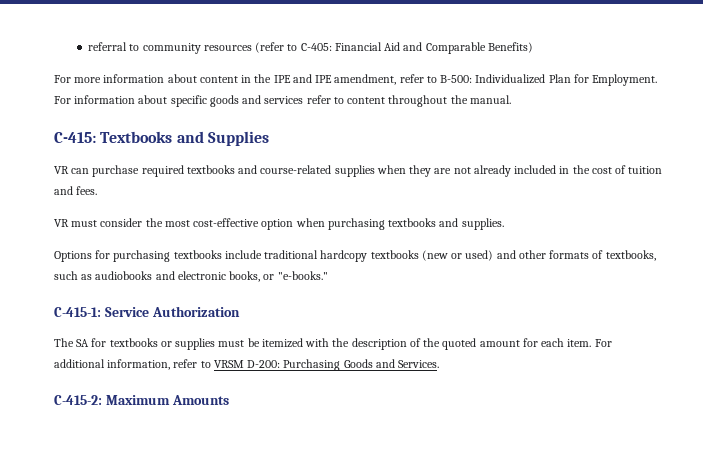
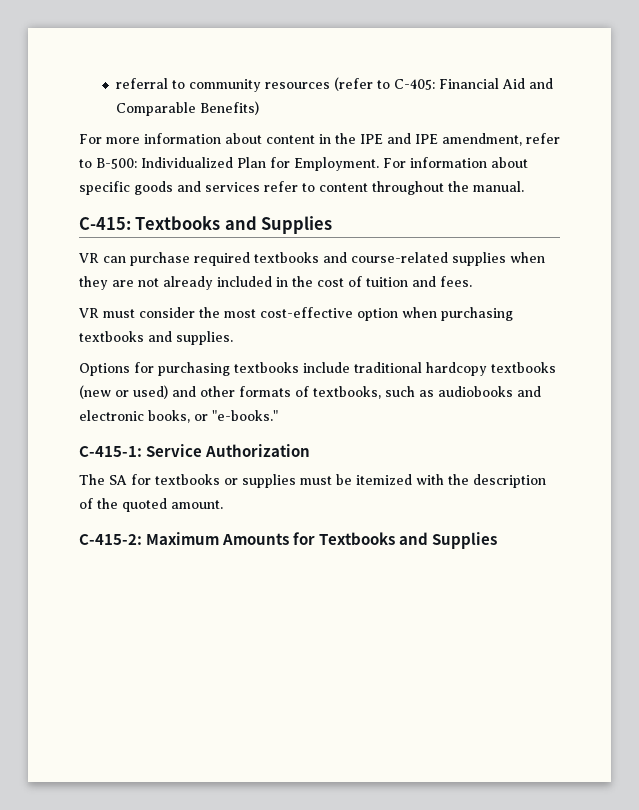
- The SA for textbooks or supplies must be itemized with the description of the quoted amount for each item. For additional information, refer to VRSM D-200: Purchasing Goods and Services.
+ The SA for textbooks or supplies must be itemized with the description of the quoted amount.
- C-415-2: Maximum Amounts
+ C-415-2: Maximum Amounts for Textbooks and Supplies

